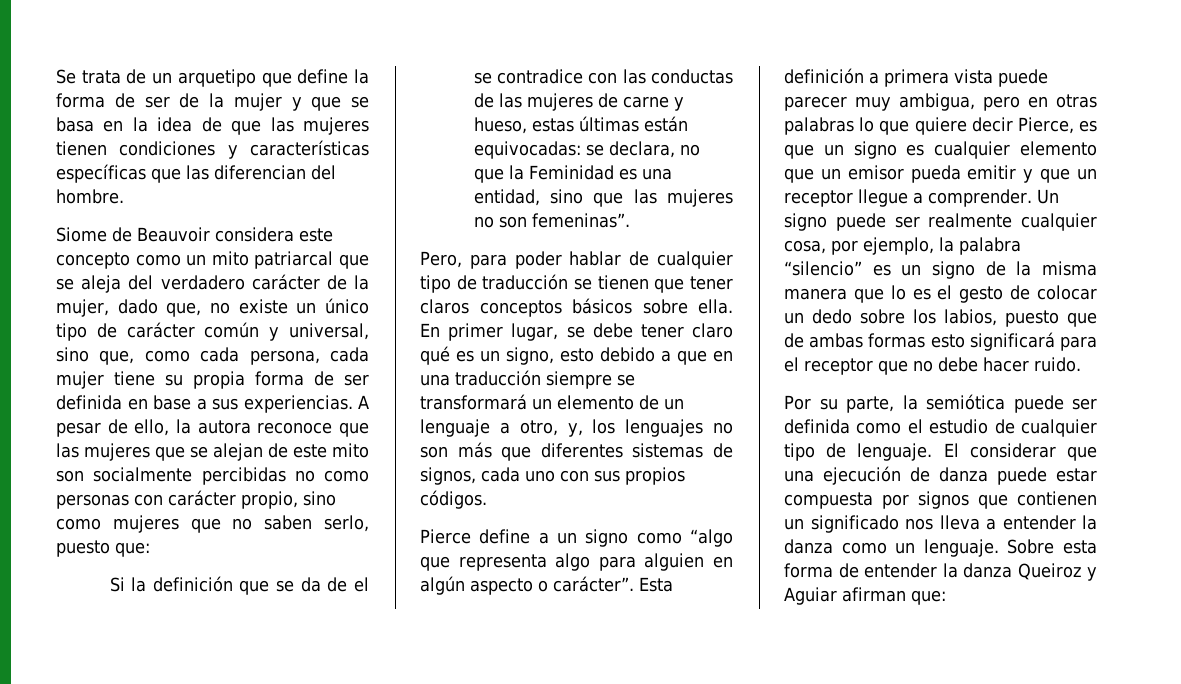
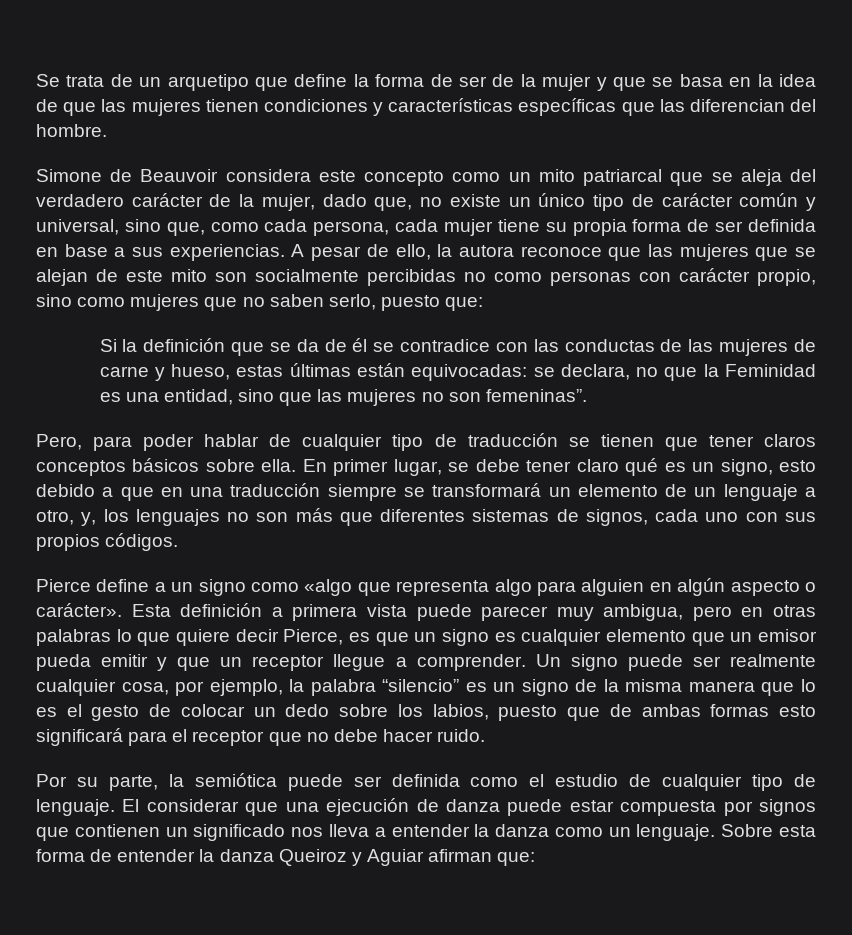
- Siome de Beauvoir considera este concepto como un mito patriarcal que se aleja del verdadero carácter de la mujer, dado que, no existe un único tipo de carácter común y universal, sino que, como cada persona, cada mujer tiene su propia forma de ser definida en base a sus experiencias.
+ Simone de Beauvoir considera este concepto como un mito patriarcal que se aleja del verdadero carácter de la mujer, dado que, no existe un único tipo de carácter común y universal, sino que, como cada persona, cada mujer tiene su propia forma de ser definida en base a sus experiencias.
- Si la definición que se da de el se contradice con las conductas de las mujeres de carne y hueso, estas últimas están equivocadas: se declara, no que la Feminidad es una entidad, sino que las mujeres no son femeninas”.
+ Si la definición que se da de él se contradice con las conductas de las mujeres de carne y hueso, estas últimas están equivocadas: se declara, no que la Feminidad es una entidad, sino que las mujeres no son femeninas”.
- Pierce define a un signo como “algo que representa algo para alguien en algún aspecto o carácter”.
+ Pierce define a un signo como «algo que representa algo para alguien en algún aspecto o carácter».

